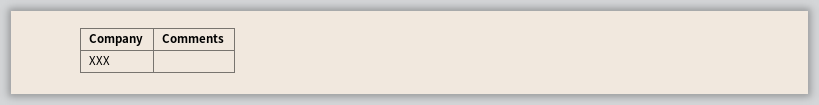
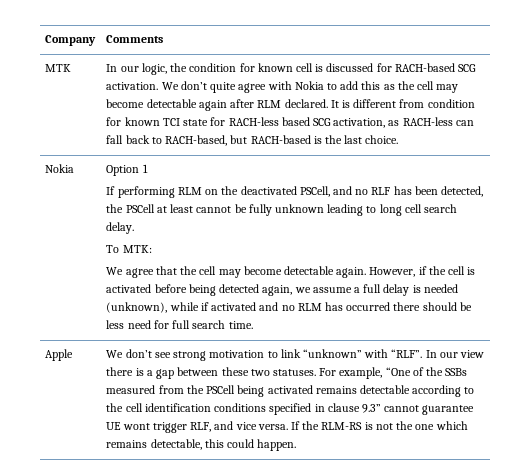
- XXX
+ MTK | In our logic, the condition for known cell is discussed for RACH-based SCG activation. We don’t quite agree with Nokia to add this as the cell may become detectable again after RLM declared. It is different from condition for known TCI state for RACH-less based SCG activation, as RACH-less can fall back to RACH-based, but RACH-based is the last choice.
+ Nokia | Option 1
+ If performing RLM on the deactivated PSCell, and no RLF has been detected, the PSCell at least cannot be fully unknown leading to long cell search delay.
+ To MTK:
+ We agree that the cell may become detectable again. However, if the cell is activated before being detected again, we assume a full delay is needed (unknown), while if activated and no RLM has occurred there should be less need for full search time.
+ Apple | We don’t see strong motivation to link “unknown” with “RLF”. In our view there is a gap between these two statuses. For example, “One of the SSBs measured from the PSCell being activated remains detectable according to the cell identification conditions specified in clause 9.3” cannot guarantee UE wont trigger RLF, and vice versa. If the RLM-RS is not the one which remains detectable, this could happen.

